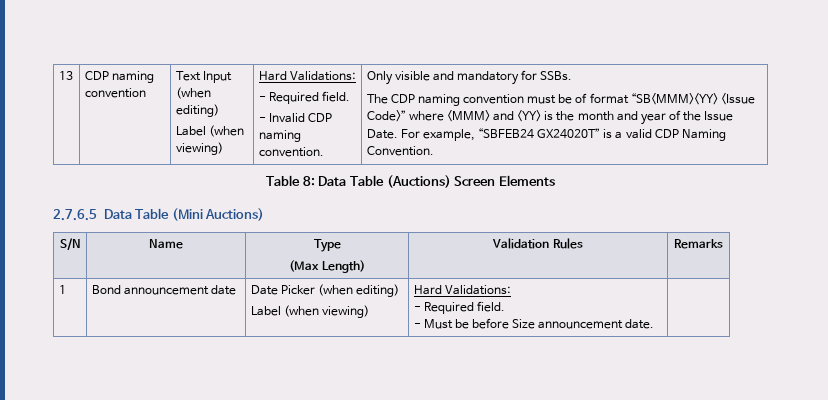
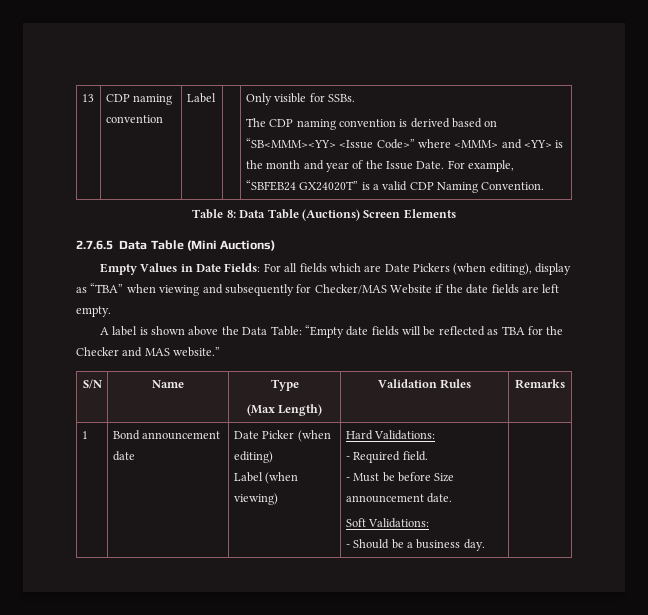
- CDP naming convention | Text Input (when editing)
- Label (when viewing) | Hard Validations:
- - Required field.
- - Invalid CDP naming convention.
+ CDP naming convention | Label
- Only visible and mandatory for SSBs.
+ Only visible for SSBs.
- The CDP naming convention must be of format “SB<MMM><YY> <Issue Code>” where <MMM> and <YY> is the month and year of the Issue Date.
+ The CDP naming convention is derived based on “SB<MMM><YY> <Issue Code>” where <MMM> and <YY> is the month and year of the Issue Date.
+ Empty Values in Date Fields: For all fields which are Date Pickers (when editing), display as “TBA” when viewing and subsequently for Checker/MAS Website if the date fields are left empty.
+ A label is shown above the Data Table: “Empty date fields will be reflected as TBA for the Checker and MAS website.”
  1 | Bond announcement date | Date Picker (when editing)
  Label (when viewing) | Hard Validations:
  - Required field.
- - Must be before Size announcement date. |
+ - Must be before Size announcement date.
+ Soft Validations:
+ - Should be a business day. |

